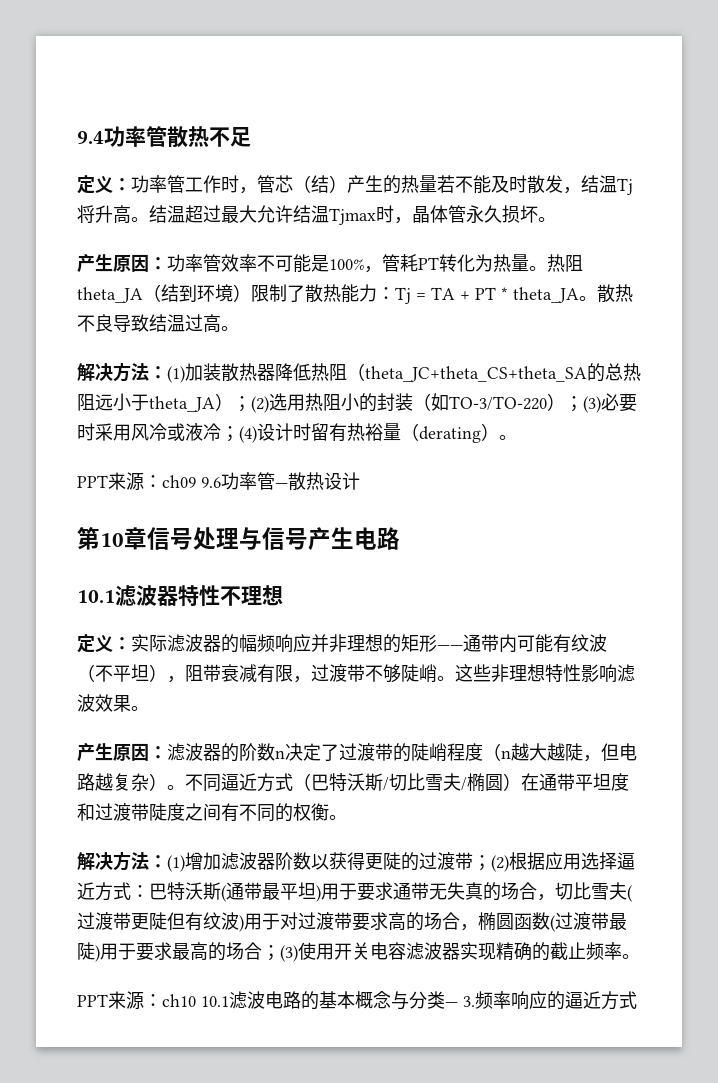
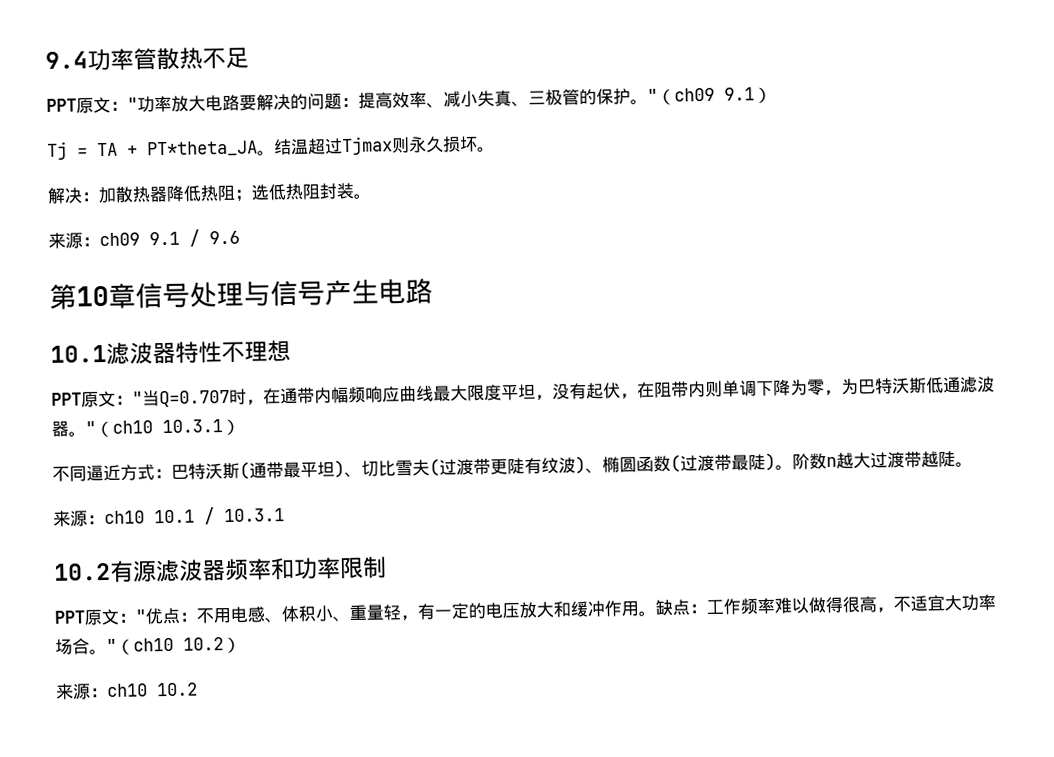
- 定义：功率管工作时，管芯（结）产生的热量若不能及时散发，结温Tj将升高。结温超过最大允许结温Tjmax时，晶体管永久损坏。
- 产生原因：功率管效率不可能是100%，管耗PT转化为热量。热阻theta_JA（结到环境）限制了散热能力：Tj = TA + PT * theta_JA。散热不良导致结温过高。
- 解决方法：(1)加装散热器降低热阻（theta_JC+theta_CS+theta_SA的总热阻远小于theta_JA）；(2)选用热阻小的封装（如TO-3/TO-220）；(3)必要时采用风冷或液冷；(4)设计时留有热裕量（derating）。
- PPT来源：ch09 9.6功率管—散热设计
+ PPT原文："功率放大电路要解决的问题：提高效率、减小失真、三极管的保护。"（ch09 9.1）
+ Tj = TA + PT*theta_JA。结温超过Tjmax则永久损坏。
+ 解决：加散热器降低热阻；选低热阻封装。
+ 来源：ch09 9.1 / 9.6
- 定义：实际滤波器的幅频响应并非理想的矩形——通带内可能有纹波（不平坦），阻带衰减有限，过渡带不够陡峭。这些非理想特性影响滤波效果。
- 产生原因：滤波器的阶数n决定了过渡带的陡峭程度（n越大越陡，但电路越复杂）。不同逼近方式（巴特沃斯/切比雪夫/椭圆）在通带平坦度和过渡带陡度之间有不同的权衡。
- 解决方法：(1)增加滤波器阶数以获得更陡的过渡带；(2)根据应用选择逼近方式：巴特沃斯(通带最平坦)用于要求通带无失真的场合，切比雪夫(过渡带更陡但有纹波)用于对过渡带要求高的场合，椭圆函数(过渡带最陡)用于要求最高的场合；(3)使用开关电容滤波器实现精确的截止频率。
- PPT来源：ch10 10.1滤波电路的基本概念与分类— 3.频率响应的逼近方式
+ PPT原文："当Q=0.707时，在通带内幅频响应曲线最大限度平坦，没有起伏，在阻带内则单调下降为零，为巴特沃斯低通滤波器。"（ch10 10.3.1）
+ 不同逼近方式：巴特沃斯(通带最平坦)、切比雪夫(过渡带更陡有纹波)、椭圆函数(过渡带最陡)。阶数n越大过渡带越陡。
+ 来源：ch10 10.1 / 10.3.1
+ 10.2有源滤波器频率和功率限制
+ PPT原文："优点：不用电感、体积小、重量轻，有一定的电压放大和缓冲作用。缺点：工作频率难以做得很高，不适宜大功率场合。"（ch10 10.2）
+ 来源：ch10 10.2

